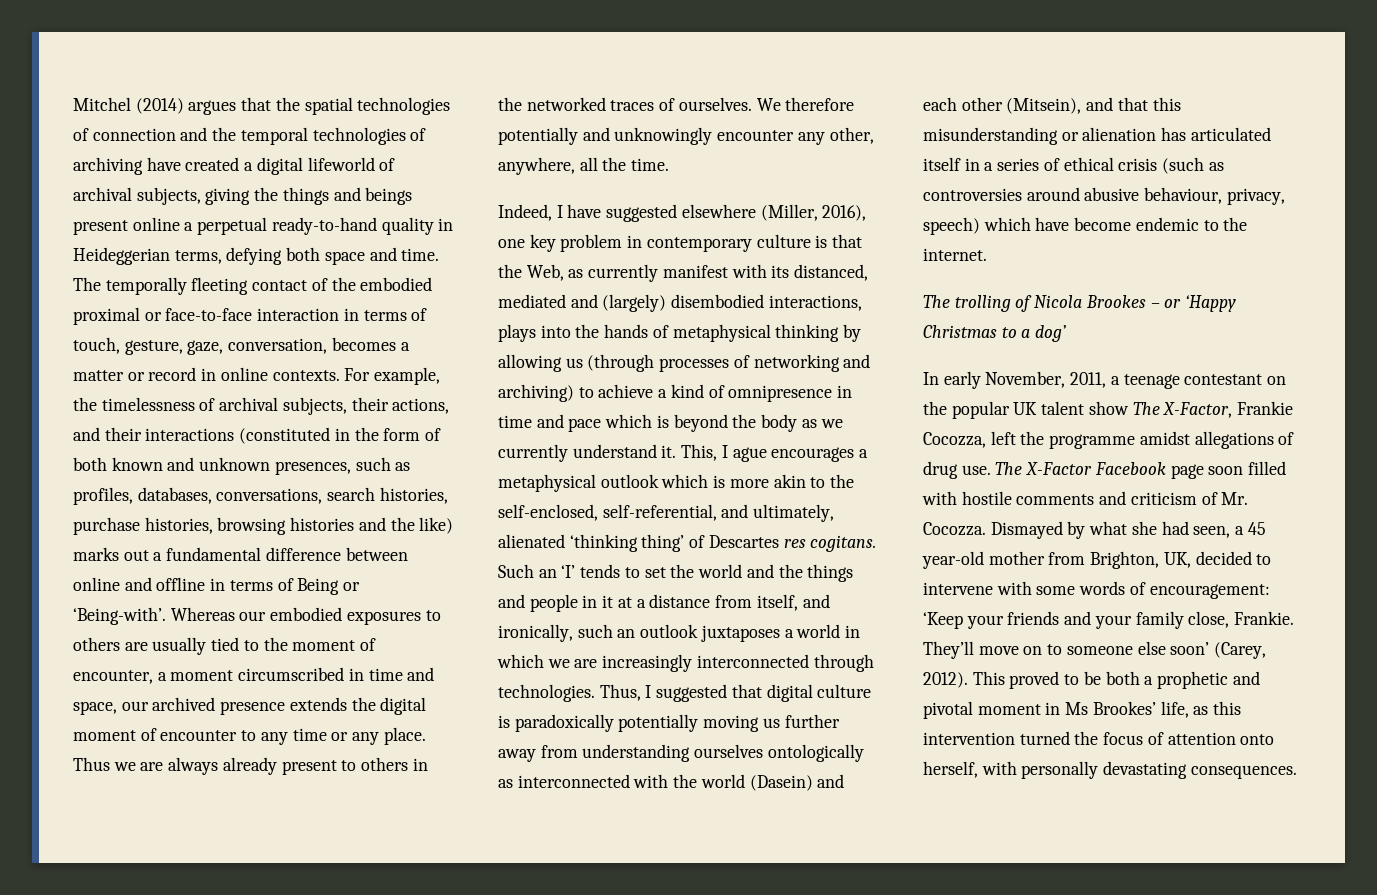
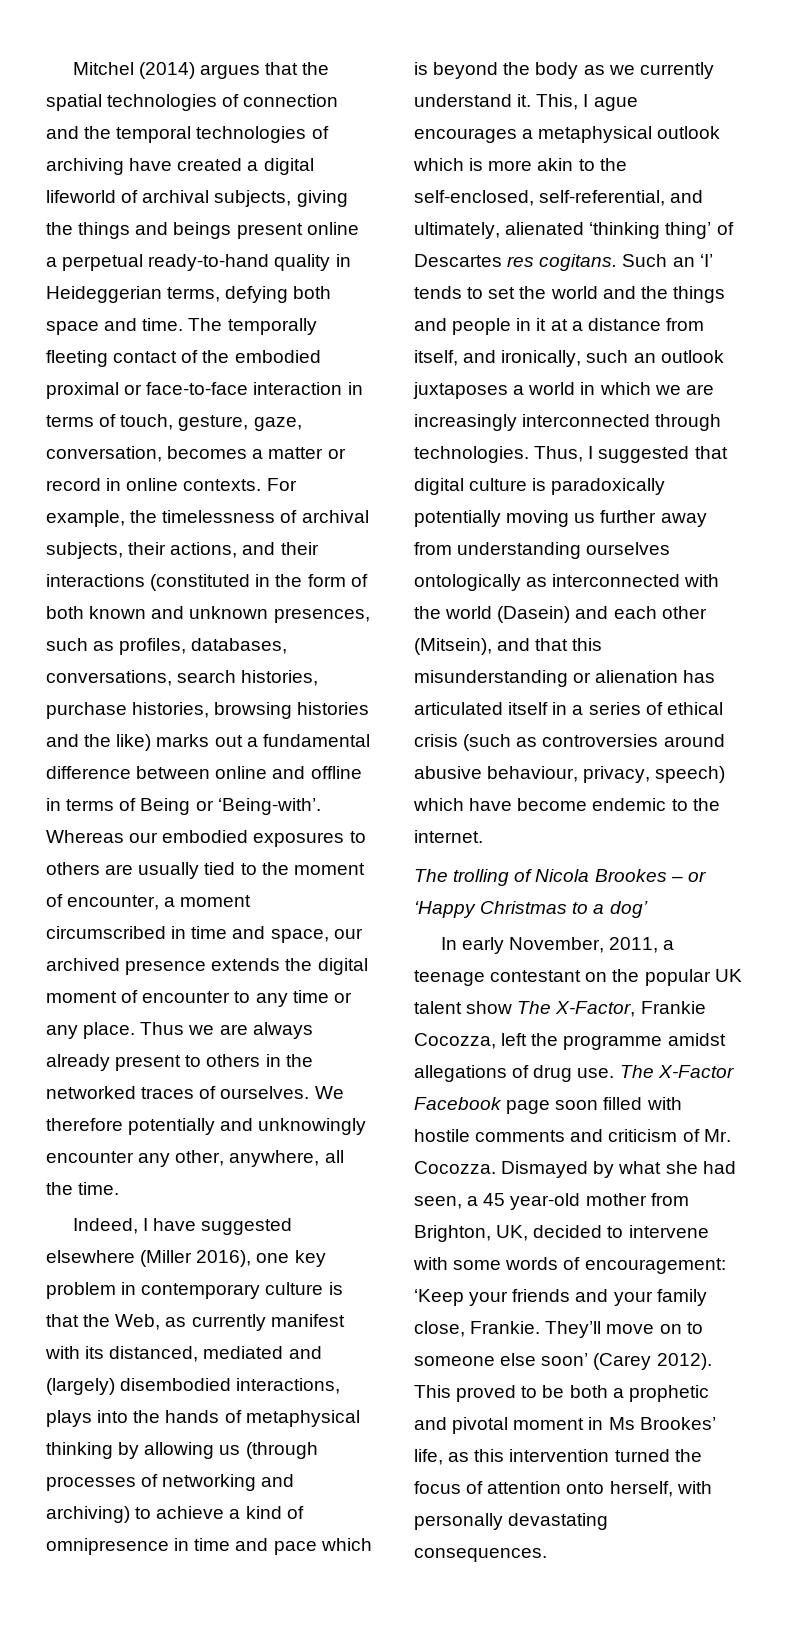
- Indeed, I have suggested elsewhere (Miller, 2016), one key problem in contemporary culture is that the Web, as currently manifest with its distanced, mediated and (largely) disembodied interactions, plays into the hands of metaphysical thinking by allowing us (through processes of networking and archiving) to achieve a kind of omnipresence in time and pace which is beyond the body as we currently understand it.
+ Indeed, I have suggested elsewhere (Miller 2016), one key problem in contemporary culture is that the Web, as currently manifest with its distanced, mediated and (largely) disembodied interactions, plays into the hands of metaphysical thinking by allowing us (through processes of networking and archiving) to achieve a kind of omnipresence in time and pace which is beyond the body as we currently understand it.
- They’ll move on to someone else soon’ (Carey, 2012).
+ They’ll move on to someone else soon’ (Carey 2012).

